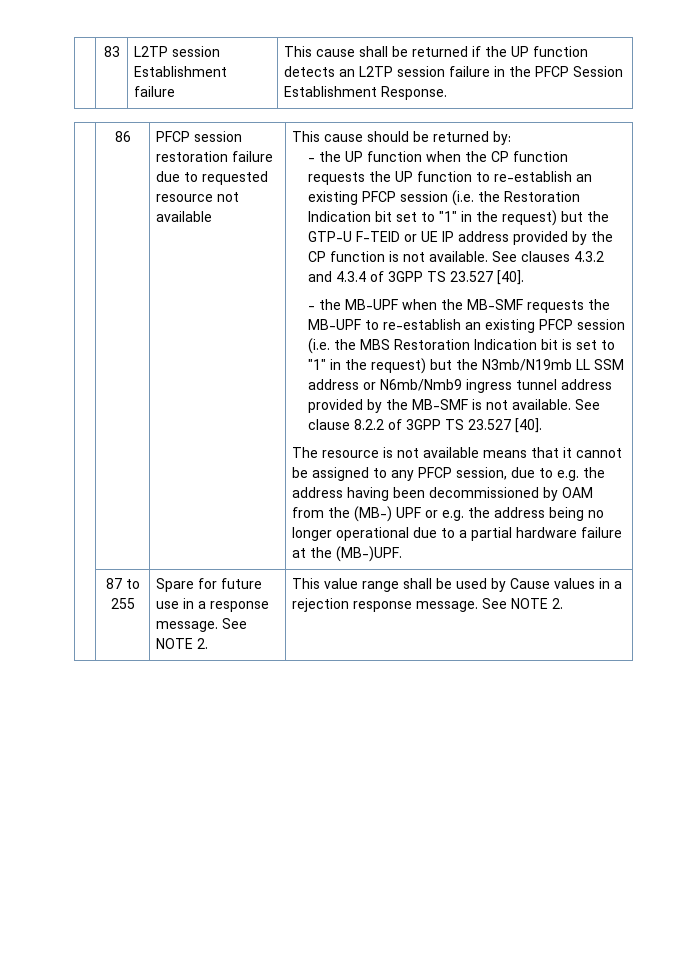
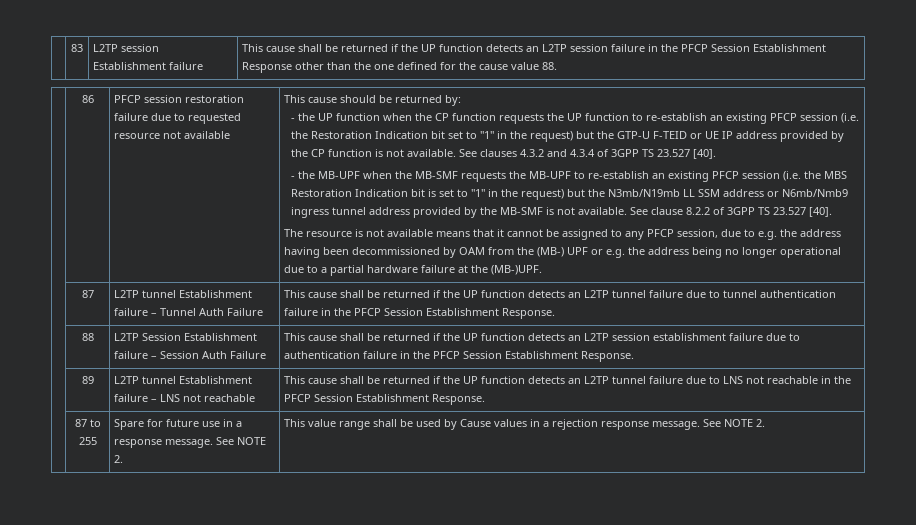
- | 83 | L2TP session Establishment failure | This cause shall be returned if the UP function detects an L2TP session failure in the PFCP Session Establishment Response.
+ | 83 | L2TP session Establishment failure | This cause shall be returned if the UP function detects an L2TP session failure in the PFCP Session Establishment Response other than the one defined for the cause value 88.
+ | 87 | L2TP tunnel Establishment failure – Tunnel Auth Failure | This cause shall be returned if the UP function detects an L2TP tunnel failure due to tunnel authentication failure in the PFCP Session Establishment Response.
+ | 88 | L2TP Session Establishment failure – Session Auth Failure | This cause shall be returned if the UP function detects an L2TP session establishment failure due to authentication failure in the PFCP Session Establishment Response.
+ | 89 | L2TP tunnel Establishment failure – LNS not reachable | This cause shall be returned if the UP function detects an L2TP tunnel failure due to LNS not reachable in the PFCP Session Establishment Response.

